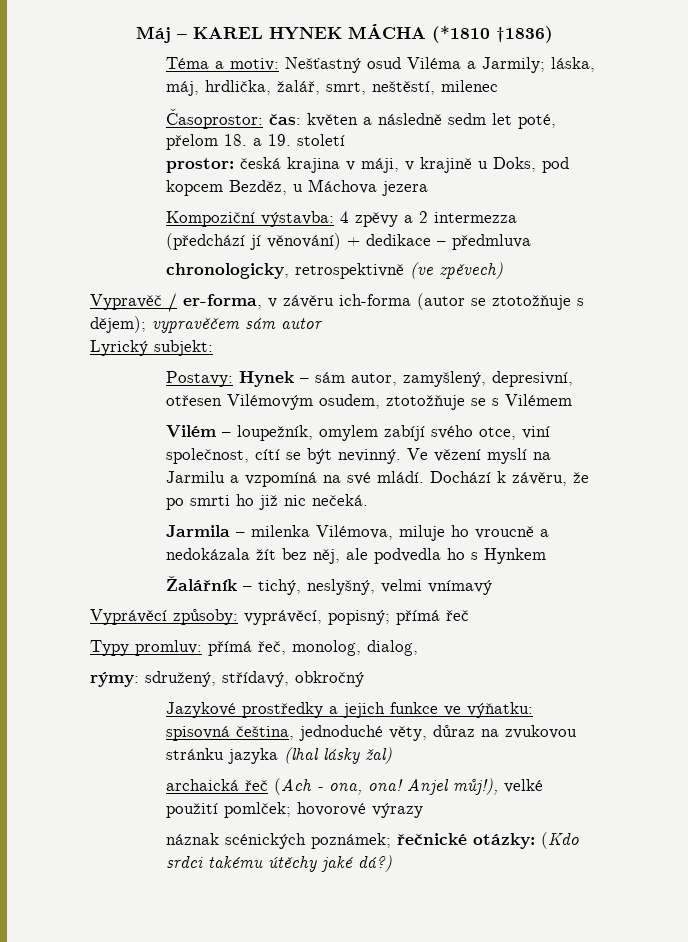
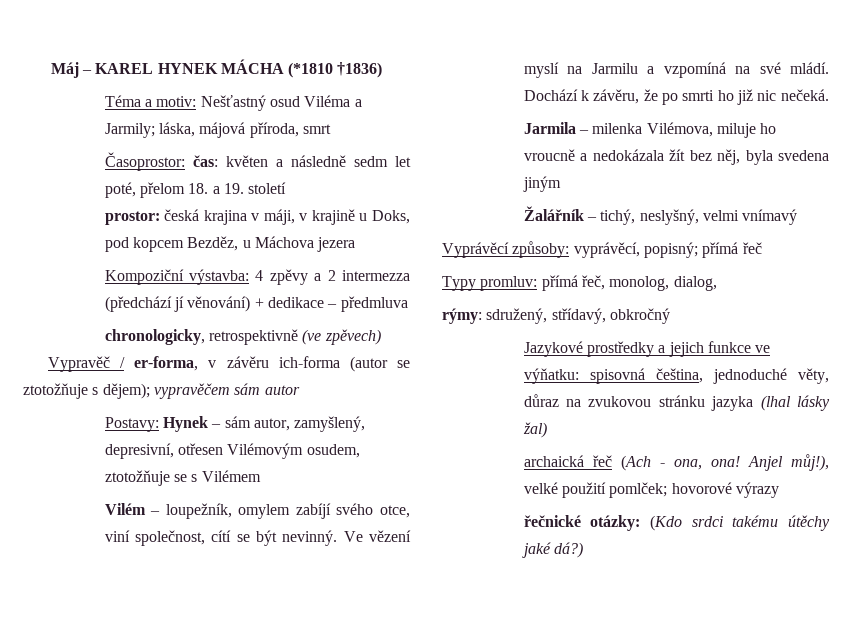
- Téma a motiv: Nešťastný osud Viléma a Jarmily; láska, máj, hrdlička, žalář, smrt, neštěstí, milenec
+ Téma a motiv: Nešťastný osud Viléma a Jarmily; láska, májová příroda, smrt
- Lyrický subjekt:
- Jarmila – milenka Vilémova, miluje ho vroucně a nedokázala žít bez něj, ale podvedla ho s Hynkem
+ Jarmila – milenka Vilémova, miluje ho vroucně a nedokázala žít bez něj, byla svedena jiným
- náznak scénických poznámek; řečnické otázky: (Kdo srdci takému útěchy jaké dá?)
+ řečnické otázky: (Kdo srdci takému útěchy jaké dá?)

